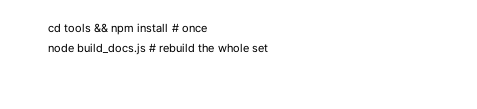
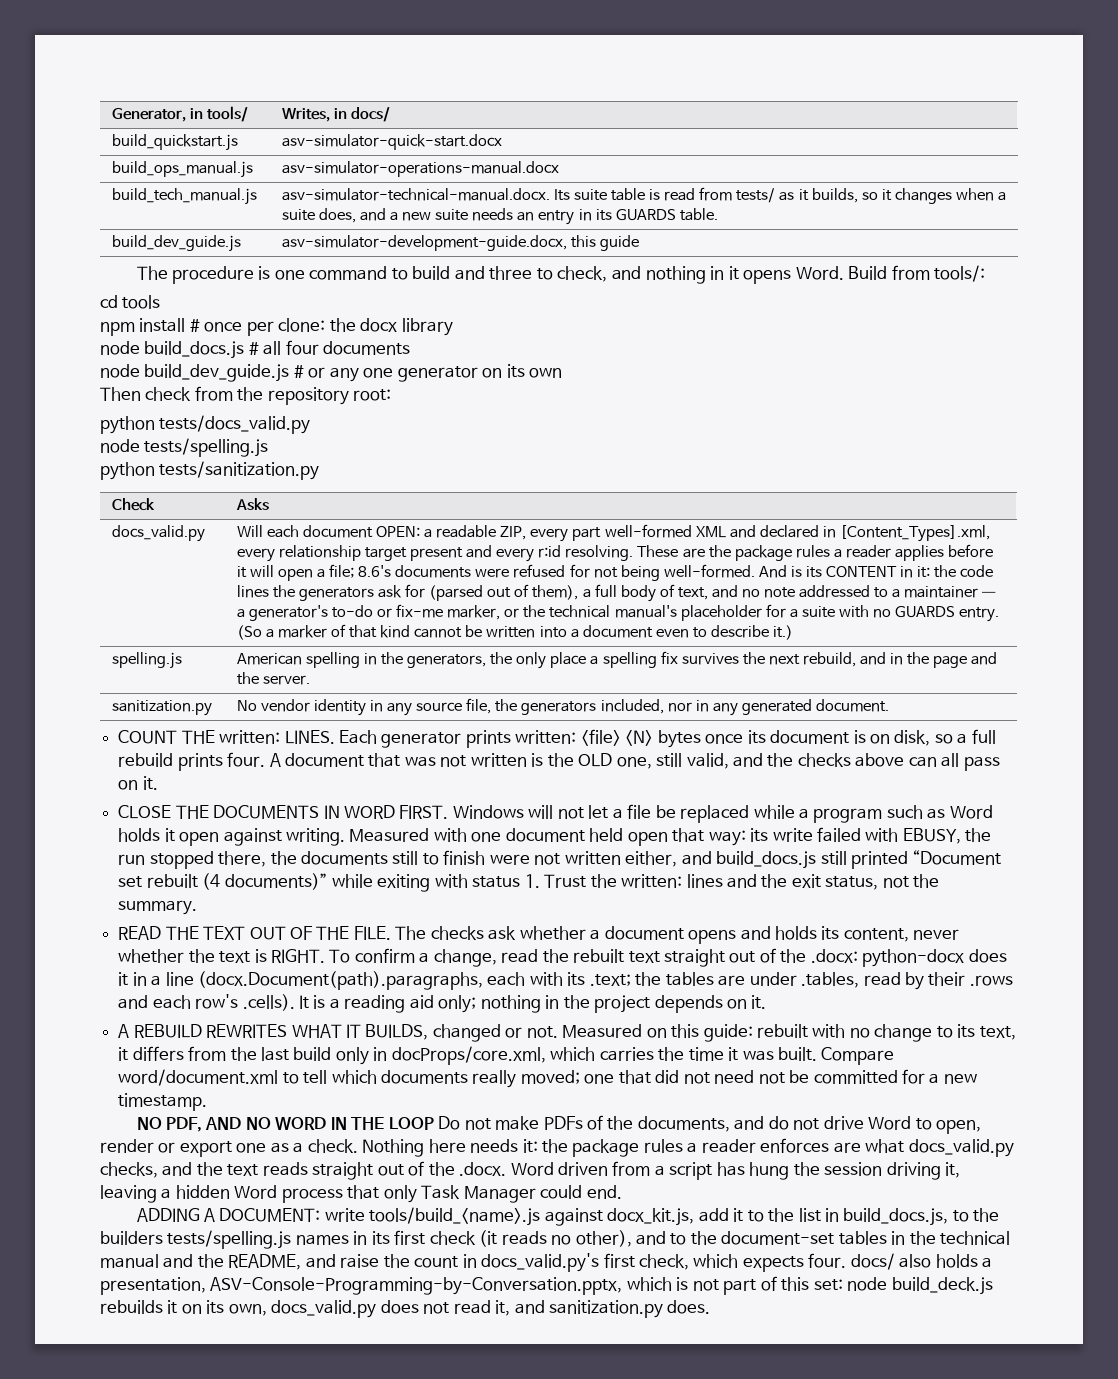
+ Generator, in tools/ | Writes, in docs/
+ build_quickstart.js | asv-simulator-quick-start.docx
+ build_ops_manual.js | asv-simulator-operations-manual.docx
+ build_tech_manual.js | asv-simulator-technical-manual.docx. Its suite table is read from tests/ as it builds, so it changes when a suite does, and a new suite needs an entry in its GUARDS table.
+ build_dev_guide.js | asv-simulator-development-guide.docx, this guide
+ The procedure is one command to build and three to check, and nothing in it opens Word. Build from tools/:
- cd tools && npm install # once
- node build_docs.js # rebuild the whole set
+ cd tools
+ npm install # once per clone: the docx library
+ node build_docs.js # all four documents
+ node build_dev_guide.js # or any one generator on its own
+ Then check from the repository root:
+ python tests/docs_valid.py
+ node tests/spelling.js
+ python tests/sanitization.py
+ Check | Asks
+ docs_valid.py | Will each document OPEN: a readable ZIP, every part well-formed XML and declared in [Content_Types].xml, every relationship target present and every r:id resolving. These are the package rules a reader applies before it will open a file; 8.6's documents were refused for not being well-formed. And is its CONTENT in it: the code lines the generators ask for (parsed out of them), a full body of text, and no note addressed to a maintainer — a generator's to-do or fix-me marker, or the technical manual's placeholder for a suite with no GUARDS entry. (So a marker of that kind cannot be written into a document even to describe it.)
+ spelling.js | American spelling in the generators, the only place a spelling fix survives the next rebuild, and in the page and the server.
+ sanitization.py | No vendor identity in any source file, the generators included, nor in any generated document.
+ COUNT THE written: LINES. Each generator prints written: <file> <N> bytes once its document is on disk, so a full rebuild prints four. A document that was not written is the OLD one, still valid, and the checks above can all pass on it.
+ CLOSE THE DOCUMENTS IN WORD FIRST. Windows will not let a file be replaced while a program such as Word holds it open against writing. Measured with one document held open that way: its write failed with EBUSY, the run stopped there, the documents still to finish were not written either, and build_docs.js still printed “Document set rebuilt (4 documents)” while exiting with status 1. Trust the written: lines and the exit status, not the summary.
+ READ THE TEXT OUT OF THE FILE. The checks ask whether a document opens and holds its content, never whether the text is RIGHT. To confirm a change, read the rebuilt text straight out of the .docx: python-docx does it in a line (docx.Document(path).paragraphs, each with its .text; the tables are under .tables, read by their .rows and each row's .cells). It is a reading aid only; nothing in the project depends on it.
+ A REBUILD REWRITES WHAT IT BUILDS, changed or not. Measured on this guide: rebuilt with no change to its text, it differs from the last build only in docProps/core.xml, which carries the time it was built. Compare word/document.xml to tell which documents really moved; one that did not need not be committed for a new timestamp.
+ NO PDF, AND NO WORD IN THE LOOP Do not make PDFs of the documents, and do not drive Word to open, render or export one as a check. Nothing here needs it: the package rules a reader enforces are what docs_valid.py checks, and the text reads straight out of the .docx. Word driven from a script has hung the session driving it, leaving a hidden Word process that only Task Manager could end.
+ ADDING A DOCUMENT: write tools/build_<name>.js against docx_kit.js, add it to the list in build_docs.js, to the builders tests/spelling.js names in its first check (it reads no other), and to the document-set tables in the technical manual and the README, and raise the count in docs_valid.py's first check, which expects four. docs/ also holds a presentation, ASV-Console-Programming-by-Conversation.pptx, which is not part of this set: node build_deck.js rebuilds it on its own, docs_valid.py does not read it, and sanitization.py does.

